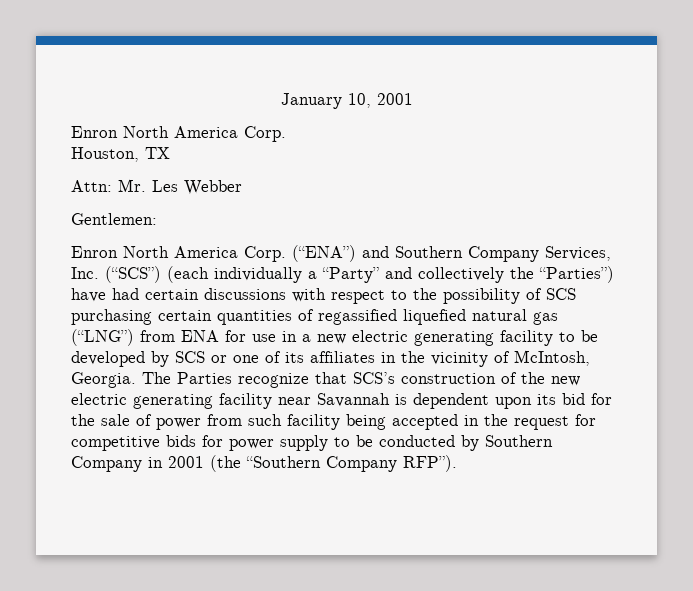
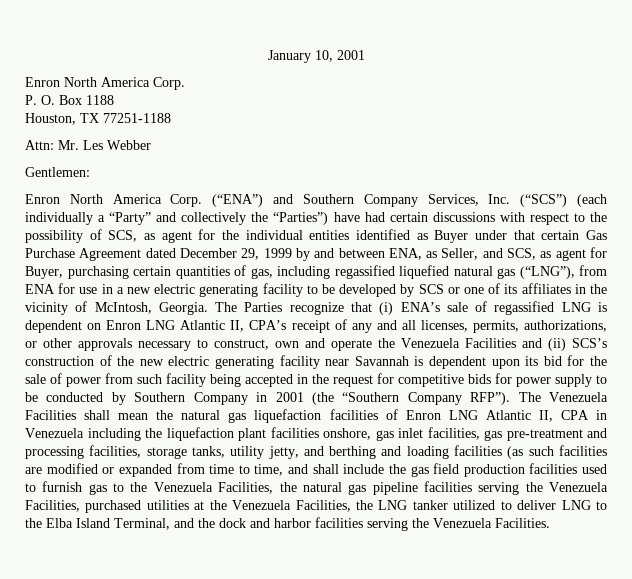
+ P. O. Box 1188
- Houston, TX
+ Houston, TX 77251-1188
- (“ENA”) and Southern Company Services, Inc. (“SCS”) (each individually a “Party” and collectively the “Parties”) have had certain discussions with respect to the possibility of SCS purchasing certain quantities of regassified liquefied natural gas (“LNG”) from ENA for use in a new electric generating facility to be developed by SCS or one of its affiliates in the vicinity of McIntosh, Georgia.
+ (“ENA”) and Southern Company Services, Inc. (“SCS”) (each individually a “Party” and collectively the “Parties”) have had certain discussions with respect to the possibility of SCS, as agent for the individual entities identified as Buyer under that certain Gas Purchase Agreement dated December 29, 1999 by and between ENA, as Seller, and SCS, as agent for Buyer, purchasing certain quantities of gas, including regassified liquefied natural gas (“LNG”), from ENA for use in a new electric generating facility to be developed by SCS or one of its affiliates in the vicinity of McIntosh, Georgia.
- The Parties recognize that SCS’s construction of the new electric generating facility near Savannah is dependent upon its bid for the sale of power from such facility being accepted in the request for competitive bids for power supply to be conducted by Southern Company in 2001 (the “Southern Company RFP”).
+ The Parties recognize that (i) ENA’s sale of regassified LNG is dependent on Enron LNG Atlantic II, CPA’s receipt of any and all licenses, permits, authorizations, or other approvals necessary to construct, own and operate the Venezuela Facilities and (ii) SCS’s construction of the new electric generating facility near Savannah is dependent upon its bid for the sale of power from such facility being accepted in the request for competitive bids for power supply to be conducted by Southern Company in 2001 (the “Southern Company RFP”).
+ The Venezuela Facilities shall mean the natural gas liquefaction facilities of Enron LNG Atlantic II, CPA in Venezuela including the liquefaction plant facilities onshore, gas inlet facilities, gas pre-treatment and processing facilities, storage tanks, utility jetty, and berthing and loading facilities (as such facilities are modified or expanded from time to time, and shall include the gas field production facilities used to furnish gas to the Venezuela Facilities, the natural gas pipeline facilities serving the Venezuela Facilities, purchased utilities at the Venezuela Facilities, the LNG tanker utilized to deliver LNG to the Elba Island Terminal, and the dock and harbor facilities serving the Venezuela Facilities.

